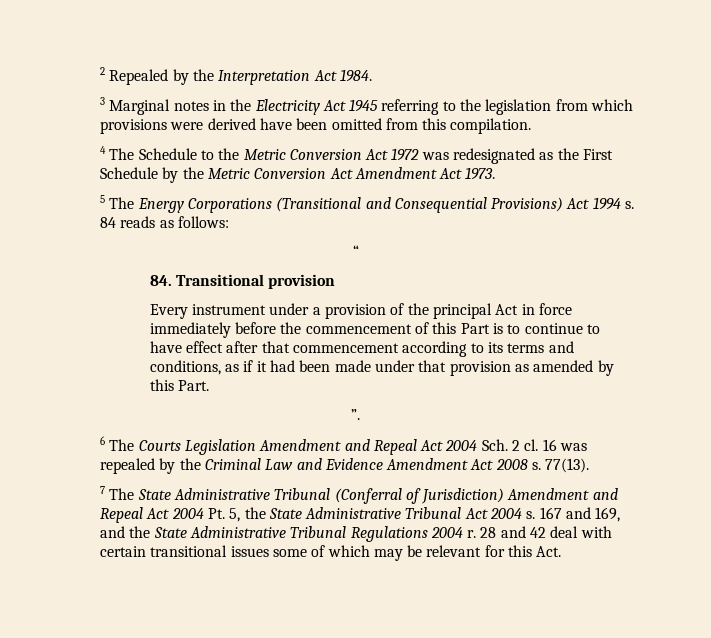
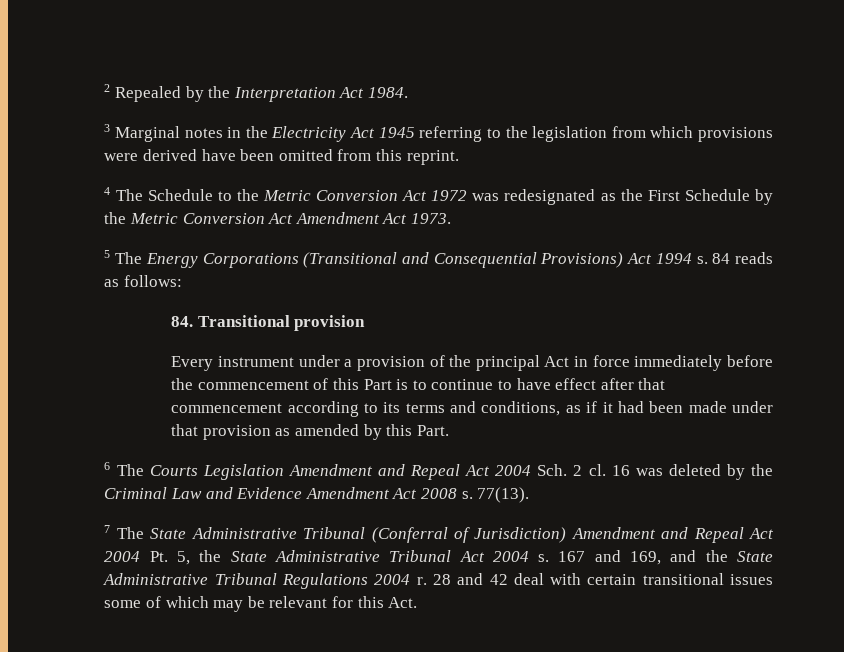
- 3 Marginal notes in the Electricity Act 1945 referring to the legislation from which provisions were derived have been omitted from this compilation.
+ 3 Marginal notes in the Electricity Act 1945 referring to the legislation from which provisions were derived have been omitted from this reprint.
- “
- ”.
- 16 was repealed by the Criminal Law and Evidence Amendment Act 2008 s.
+ 16 was deleted by the Criminal Law and Evidence Amendment Act 2008 s.

